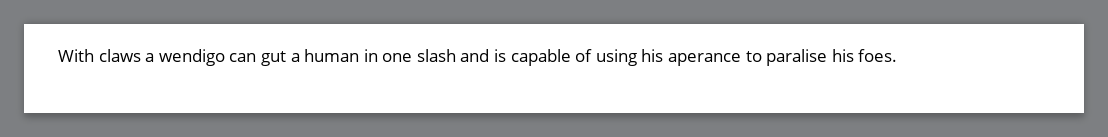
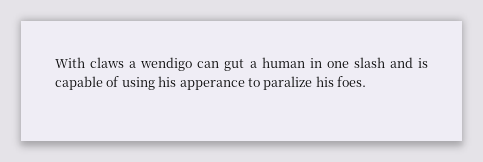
- With claws a wendigo can gut a human in one slash and is capable of using his aperance to paralise his foes.
+ With claws a wendigo can gut a human in one slash and is capable of using his apperance to paralize his foes.

